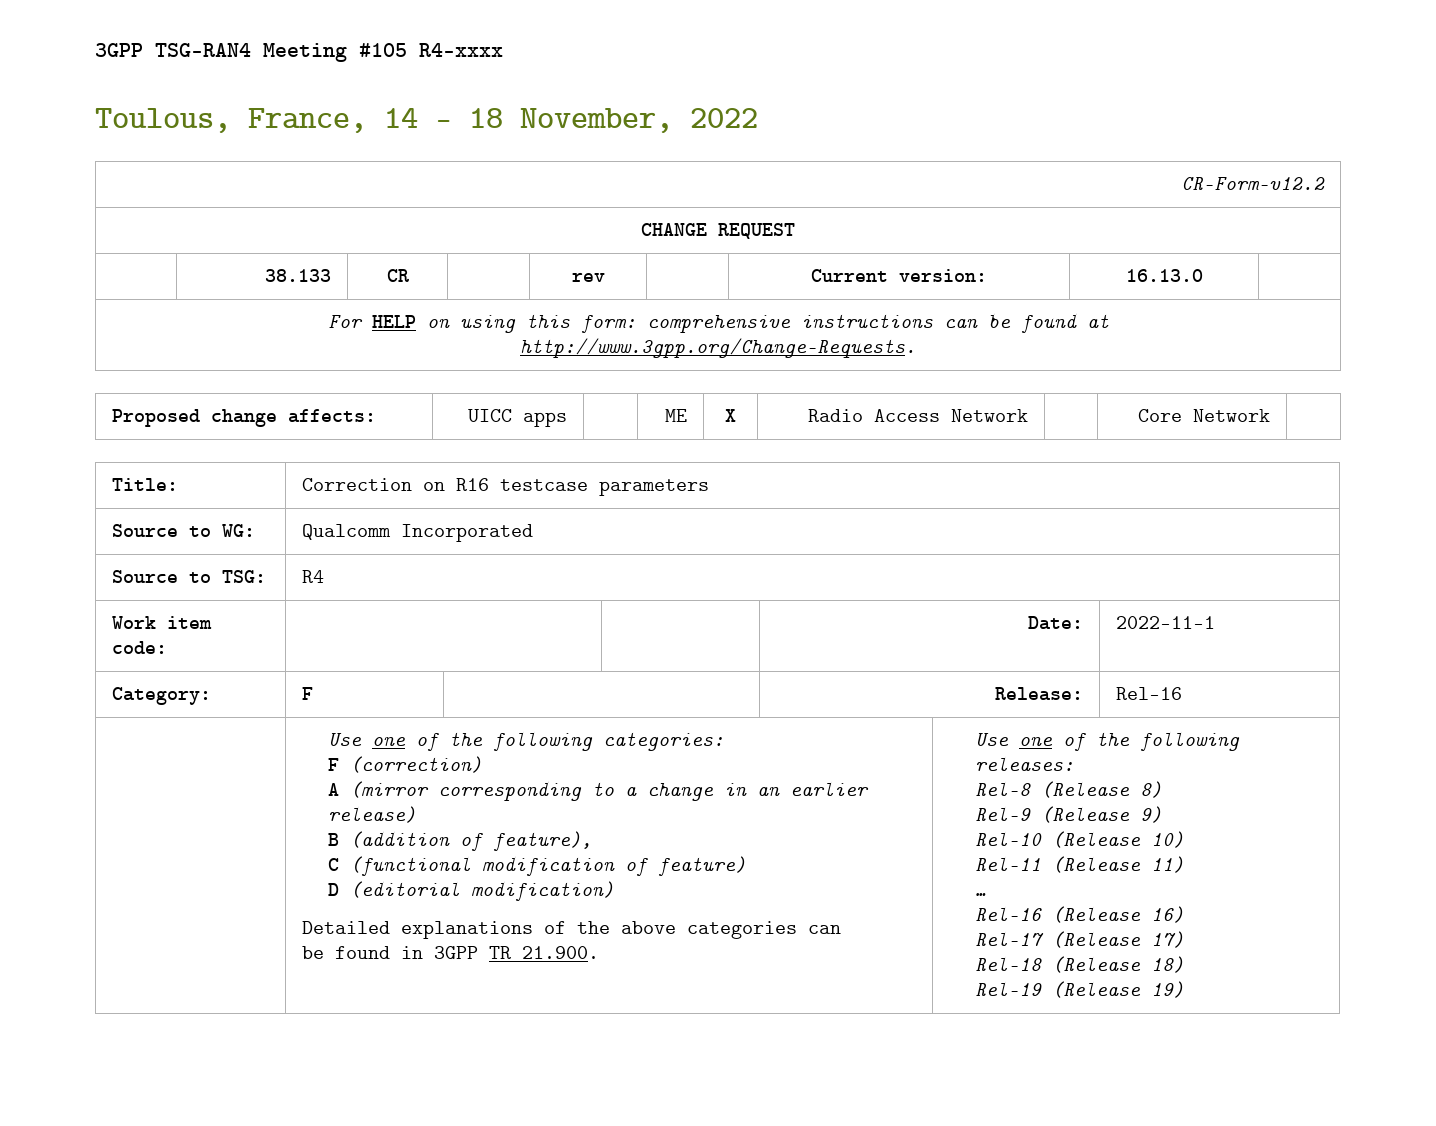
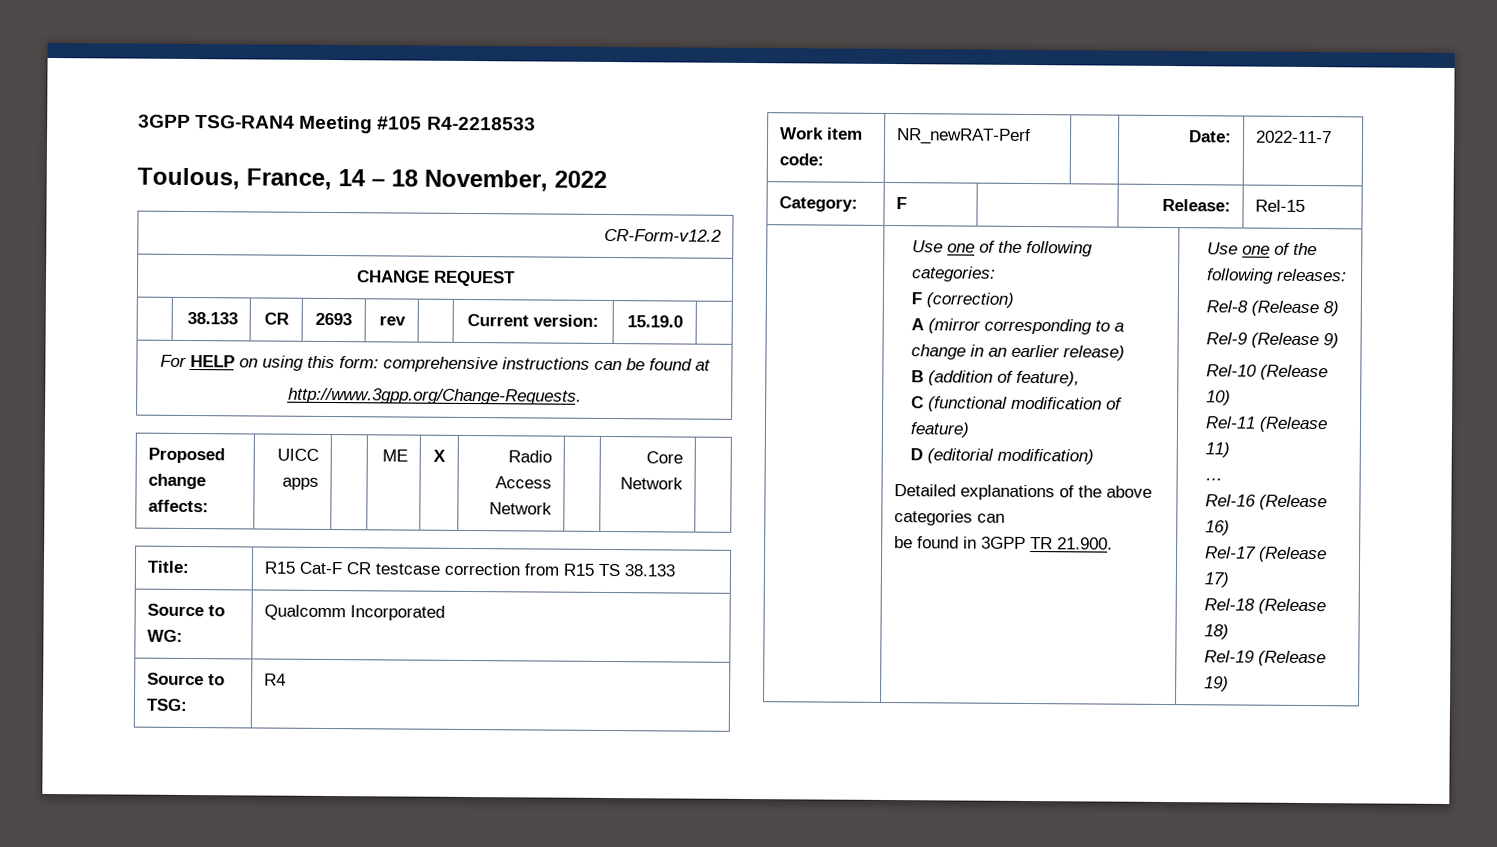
- 3GPP TSG-RAN4 Meeting #105 R4-xxxx
+ 3GPP TSG-RAN4 Meeting #105 R4-2218533
- | 38.133 | CR | | rev | | Current version: | 16.13.0 |
+ | 38.133 | CR | 2693 | rev | | Current version: | 15.19.0 |
- Title: | Correction on R16 testcase parameters
+ Title: | R15 Cat-F CR testcase correction from R15 TS 38.133
- Work item code: | | | Date: | 2022-11-1
+ Work item code: | NR_newRAT-Perf | | Date: | 2022-11-7
- Category: | F | | Release: | Rel-16
+ Category: | F | | Release: | Rel-15

